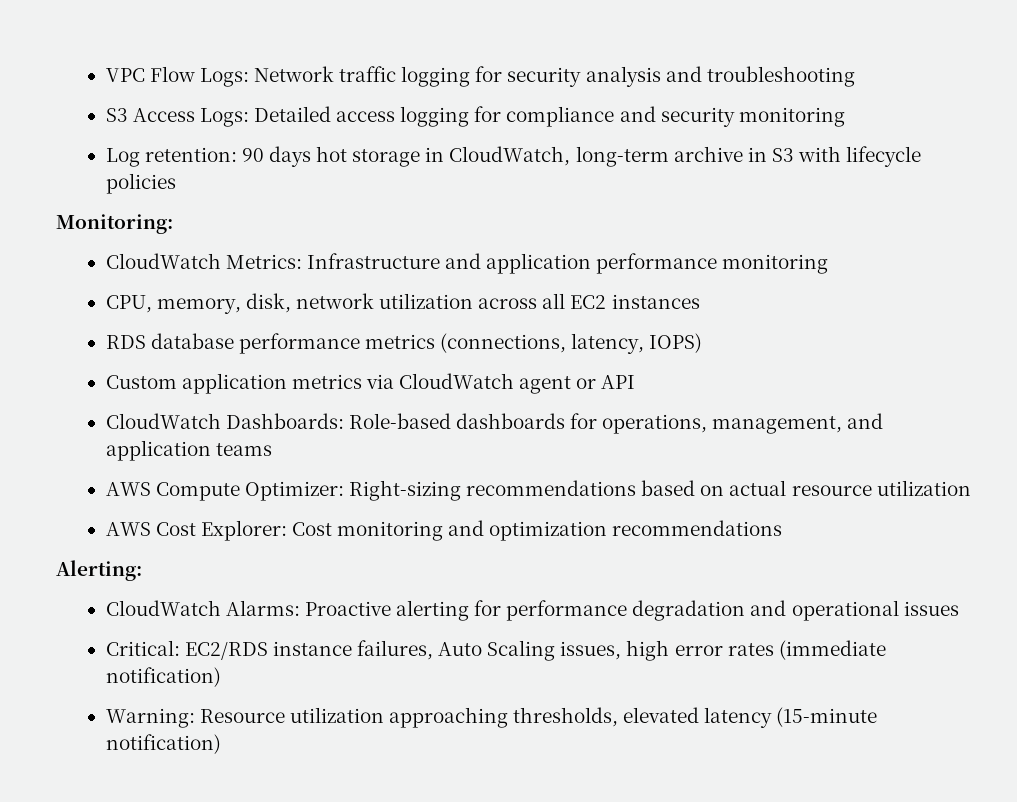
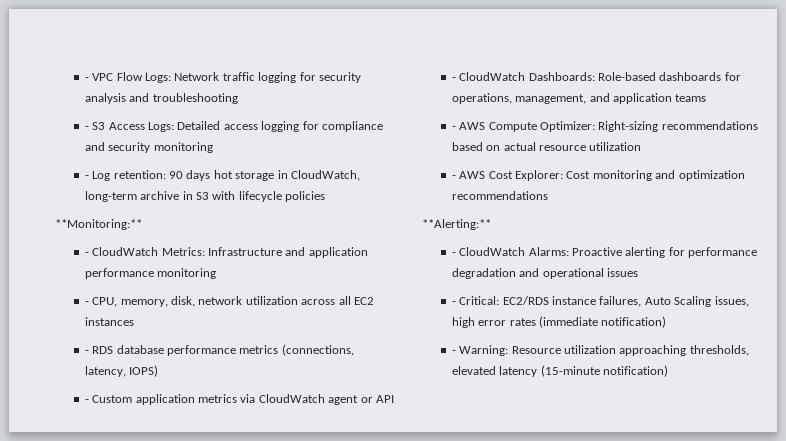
- VPC Flow Logs: Network traffic logging for security analysis and troubleshooting
+ - VPC Flow Logs: Network traffic logging for security analysis and troubleshooting
- S3 Access Logs: Detailed access logging for compliance and security monitoring
+ - S3 Access Logs: Detailed access logging for compliance and security monitoring
- Log retention: 90 days hot storage in CloudWatch, long-term archive in S3 with lifecycle policies
+ - Log retention: 90 days hot storage in CloudWatch, long-term archive in S3 with lifecycle policies
- Monitoring:
- CloudWatch Metrics: Infrastructure and application performance monitoring
+ **Monitoring:**
+ - CloudWatch Metrics: Infrastructure and application performance monitoring
- CPU, memory, disk, network utilization across all EC2 instances
+ - CPU, memory, disk, network utilization across all EC2 instances
- RDS database performance metrics (connections, latency, IOPS)
+ - RDS database performance metrics (connections, latency, IOPS)
- Custom application metrics via CloudWatch agent or API
+ - Custom application metrics via CloudWatch agent or API
- CloudWatch Dashboards: Role-based dashboards for operations, management, and application teams
+ - CloudWatch Dashboards: Role-based dashboards for operations, management, and application teams
- AWS Compute Optimizer: Right-sizing recommendations based on actual resource utilization
+ - AWS Compute Optimizer: Right-sizing recommendations based on actual resource utilization
- AWS Cost Explorer: Cost monitoring and optimization recommendations
+ - AWS Cost Explorer: Cost monitoring and optimization recommendations
- Alerting:
- CloudWatch Alarms: Proactive alerting for performance degradation and operational issues
+ **Alerting:**
+ - CloudWatch Alarms: Proactive alerting for performance degradation and operational issues
- Critical: EC2/RDS instance failures, Auto Scaling issues, high error rates (immediate notification)
+ - Critical: EC2/RDS instance failures, Auto Scaling issues, high error rates (immediate notification)
- Warning: Resource utilization approaching thresholds, elevated latency (15-minute notification)
+ - Warning: Resource utilization approaching thresholds, elevated latency (15-minute notification)

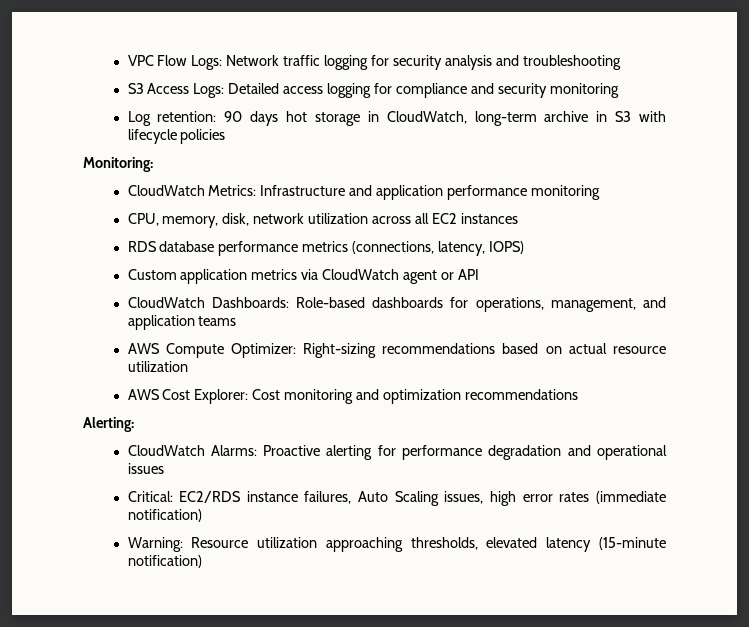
- - VPC Flow Logs: Network traffic logging for security analysis and troubleshooting
+ VPC Flow Logs: Network traffic logging for security analysis and troubleshooting
- - S3 Access Logs: Detailed access logging for compliance and security monitoring
+ S3 Access Logs: Detailed access logging for compliance and security monitoring
- - Log retention: 90 days hot storage in CloudWatch, long-term archive in S3 with lifecycle policies
+ Log retention: 90 days hot storage in CloudWatch, long-term archive in S3 with lifecycle policies
- **Monitoring:**
- - CloudWatch Metrics: Infrastructure and application performance monitoring
+ Monitoring:
+ CloudWatch Metrics: Infrastructure and application performance monitoring
- - CPU, memory, disk, network utilization across all EC2 instances
+ CPU, memory, disk, network utilization across all EC2 instances
- - RDS database performance metrics (connections, latency, IOPS)
+ RDS database performance metrics (connections, latency, IOPS)
- - Custom application metrics via CloudWatch agent or API
+ Custom application metrics via CloudWatch agent or API
- - CloudWatch Dashboards: Role-based dashboards for operations, management, and application teams
+ CloudWatch Dashboards: Role-based dashboards for operations, management, and application teams
- - AWS Compute Optimizer: Right-sizing recommendations based on actual resource utilization
+ AWS Compute Optimizer: Right-sizing recommendations based on actual resource utilization
- - AWS Cost Explorer: Cost monitoring and optimization recommendations
+ AWS Cost Explorer: Cost monitoring and optimization recommendations
- **Alerting:**
- - CloudWatch Alarms: Proactive alerting for performance degradation and operational issues
+ Alerting:
+ CloudWatch Alarms: Proactive alerting for performance degradation and operational issues
- - Critical: EC2/RDS instance failures, Auto Scaling issues, high error rates (immediate notification)
+ Critical: EC2/RDS instance failures, Auto Scaling issues, high error rates (immediate notification)
- - Warning: Resource utilization approaching thresholds, elevated latency (15-minute notification)
+ Warning: Resource utilization approaching thresholds, elevated latency (15-minute notification)

